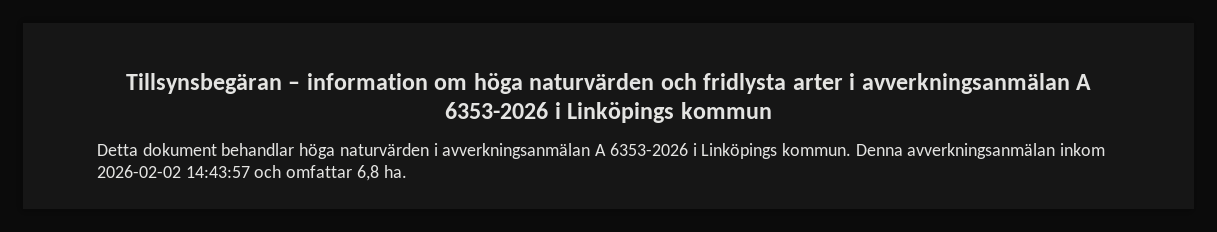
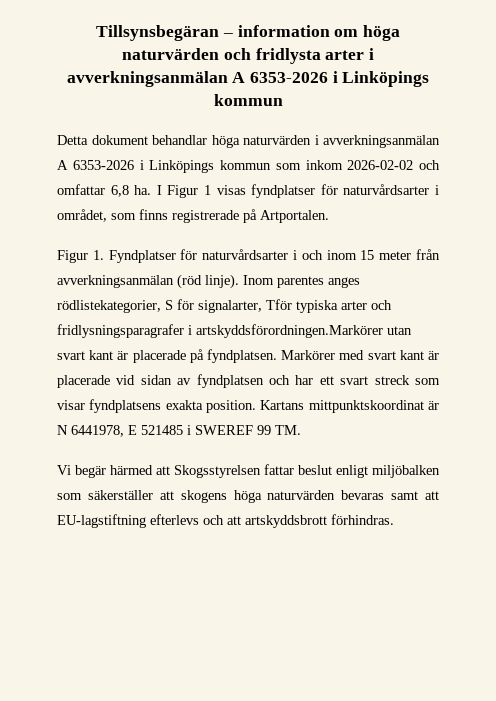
- Detta dokument behandlar höga naturvärden i avverkningsanmälan A 6353-2026 i Linköpings kommun. Denna avverkningsanmälan inkom 2026-02-02 14:43:57 och omfattar 6,8 ha.
+ Detta dokument behandlar höga naturvärden i avverkningsanmälan A 6353-2026 i Linköpings kommun som inkom 2026-02-02 och omfattar 6,8 ha.
+ I Figur 1 visas fyndplatser för naturvårdsarter i området, som finns registrerade på Artportalen.
+ Figur 1. Fyndplatser för naturvårdsarter i och inom 15 meter från avverkningsanmälan (röd linje). Inom parentes anges rödlistekategorier, S för signalarter, Tför typiska arter och fridlysningsparagrafer i artskyddsförordningen.Markörer utan svart kant är placerade på fyndplatsen. Markörer med svart kant är placerade vid sidan av fyndplatsen och har ett svart streck som visar fyndplatsens exakta position. Kartans mittpunktskoordinat är N 6441978, E 521485 i SWEREF 99 TM.
+ Vi begär härmed att Skogsstyrelsen fattar beslut enligt miljöbalken som säkerställer att skogens höga naturvärden bevaras samt att EU-lagstiftning efterlevs och att artskyddsbrott förhindras.

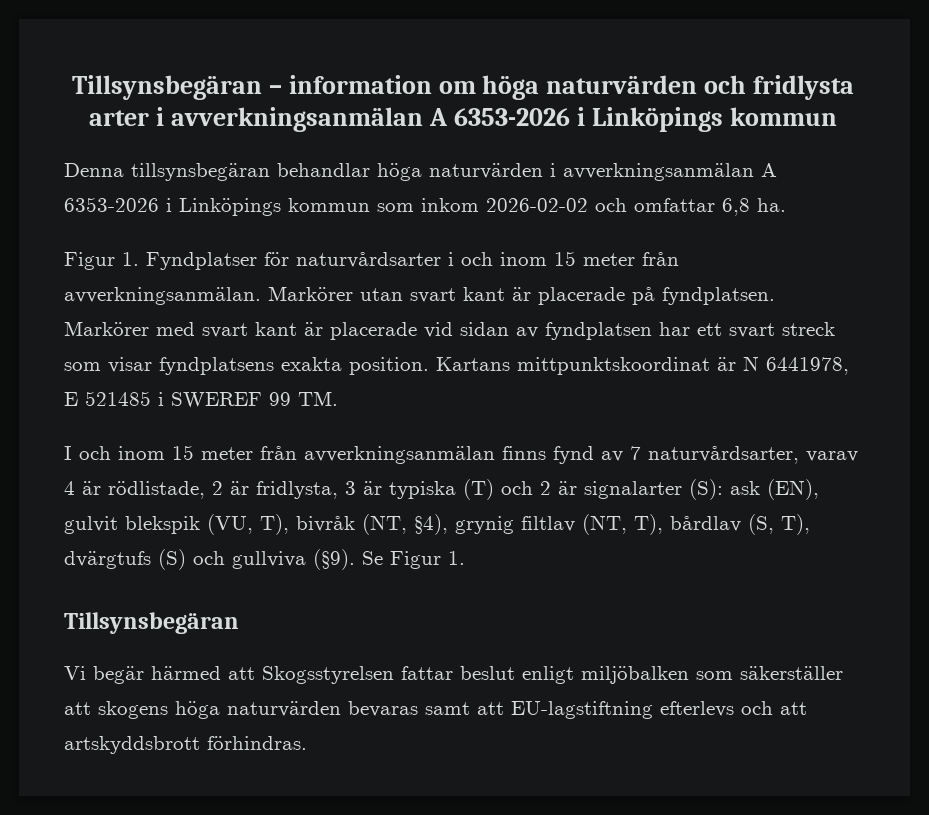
- Detta dokument behandlar höga naturvärden i avverkningsanmälan A 6353-2026 i Linköpings kommun som inkom 2026-02-02 och omfattar 6,8 ha. I Figur 1 visas fyndplatser för naturvårdsarter i området, som finns registrerade på Artportalen.
+ Denna tillsynsbegäran behandlar höga naturvärden i avverkningsanmälan A 6353-2026 i Linköpings kommun som inkom 2026-02-02 och omfattar 6,8 ha.
- Figur 1. Fyndplatser för naturvårdsarter i och inom 15 meter från avverkningsanmälan (röd linje). Inom parentes anges rödlistekategorier, S för signalarter, Tför typiska arter och fridlysningsparagrafer i artskyddsförordningen.Markörer utan svart kant är placerade på fyndplatsen.
+ Figur 1. Fyndplatser för naturvårdsarter i och inom 15 meter från avverkningsanmälan. Markörer utan svart kant är placerade på fyndplatsen.
- Markörer med svart kant är placerade vid sidan av fyndplatsen och har ett svart streck som visar fyndplatsens exakta position.
+ Markörer med svart kant är placerade vid sidan av fyndplatsen har ett svart streck som visar fyndplatsens exakta position.
+ I och inom 15 meter från avverkningsanmälan finns fynd av 7 naturvårdsarter, varav 4 är rödlistade, 2 är fridlysta, 3 är typiska (T) och 2 är signalarter (S): ask (EN), gulvit blekspik (VU, T), bivråk (NT, §4), grynig filtlav (NT, T), bårdlav (S, T), dvärgtufs (S) och gullviva (§9). Se Figur 1.
+ Tillsynsbegäran

